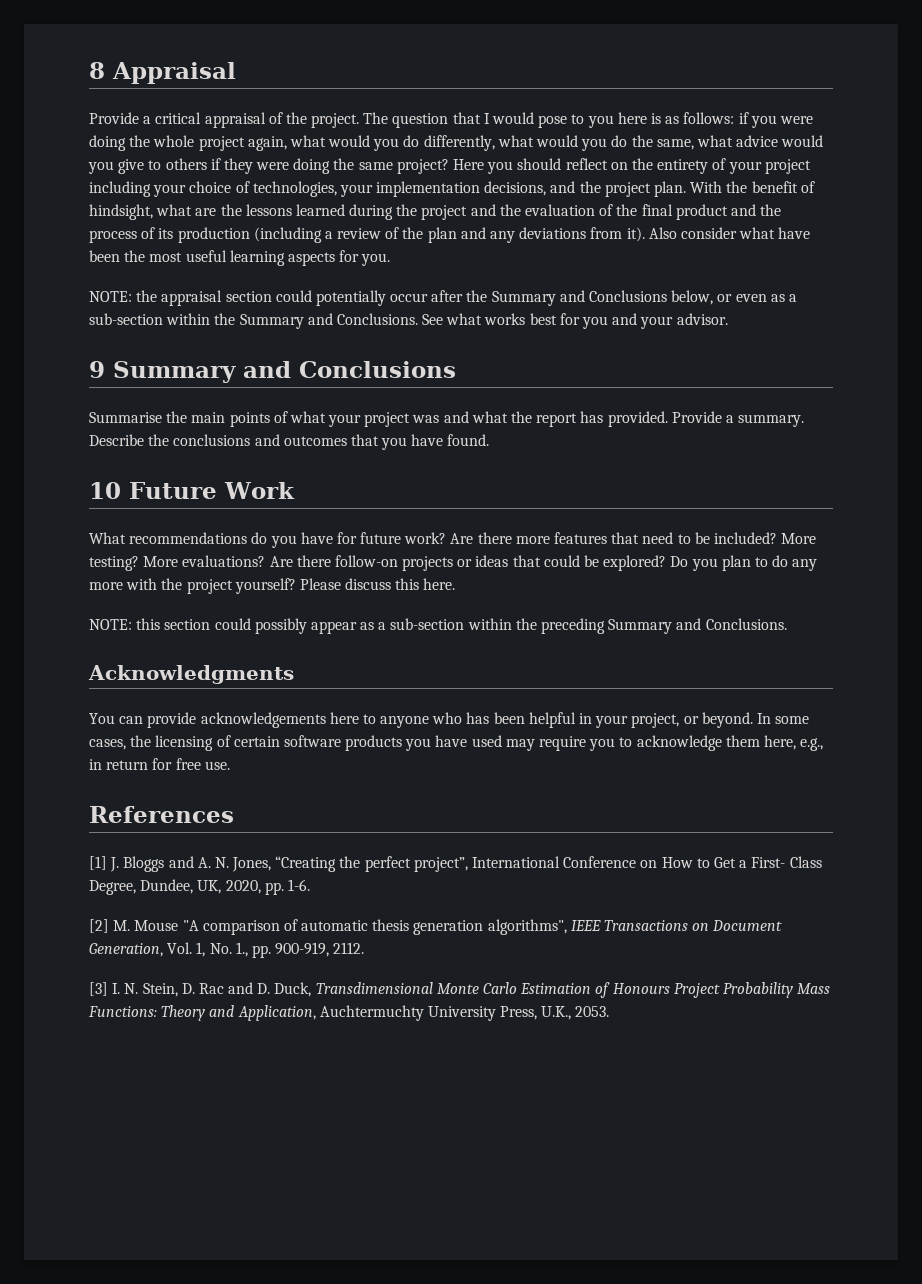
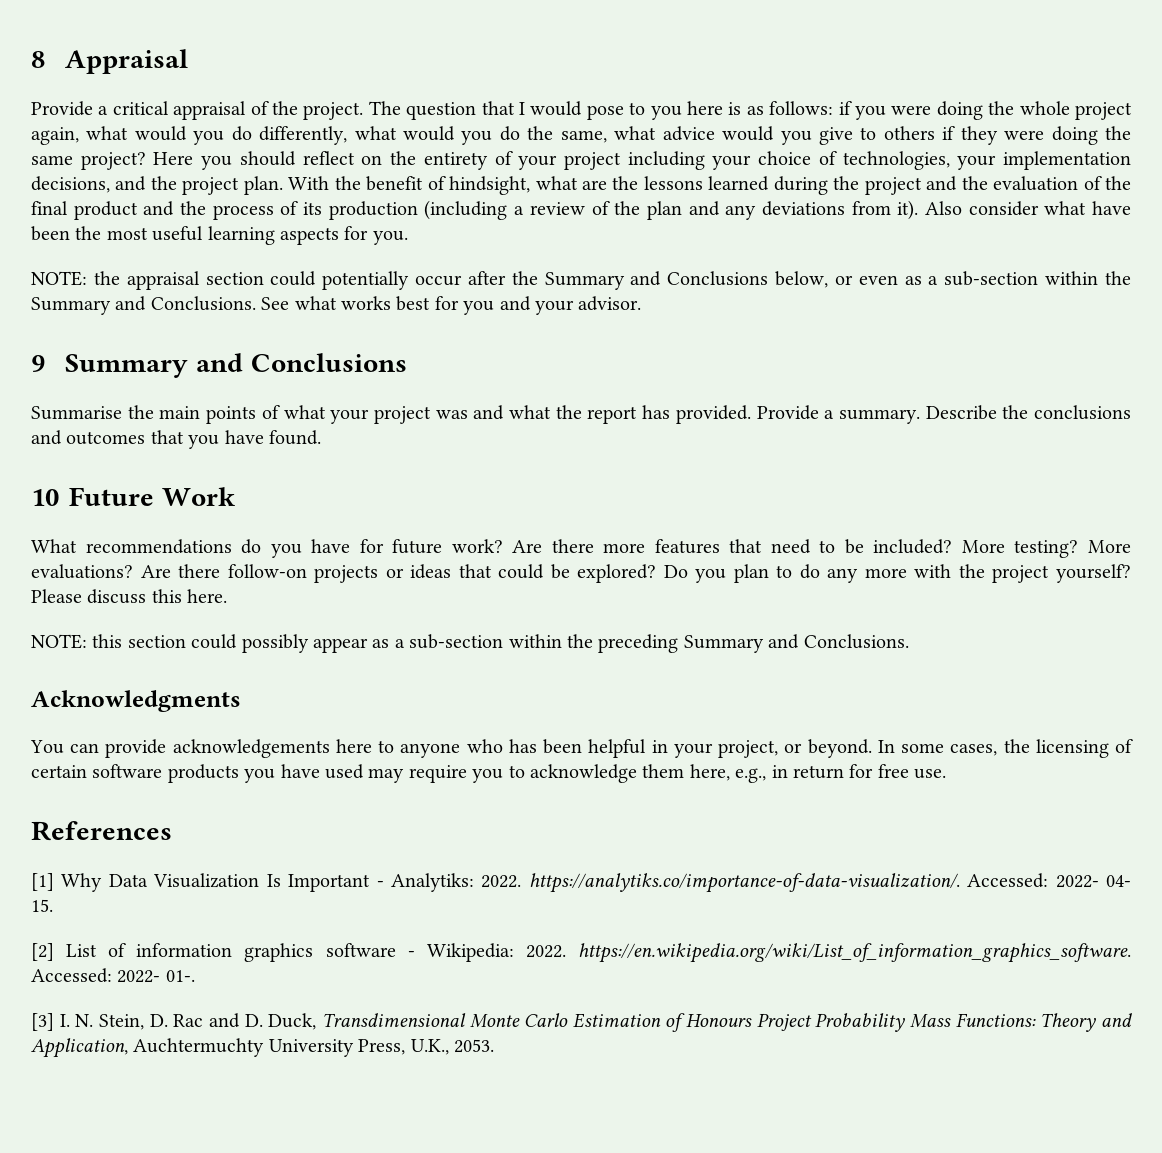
- [1] J. Bloggs and A. N. Jones, “Creating the perfect project”, International Conference on How to Get a First- Class Degree, Dundee, UK, 2020, pp. 1-6.
- [2] M. Mouse "A comparison of automatic thesis generation algorithms", IEEE Transactions on Document Generation, Vol. 1, No. 1., pp. 900-919, 2112.
+ [1] Why Data Visualization Is Important - Analytiks: 2022. https://analytiks.co/importance-of-data-visualization/. Accessed: 2022- 04- 15.
+ [2] List of information graphics software - Wikipedia: 2022. https://en.wikipedia.org/wiki/List_of_information_graphics_software. Accessed: 2022- 01-.

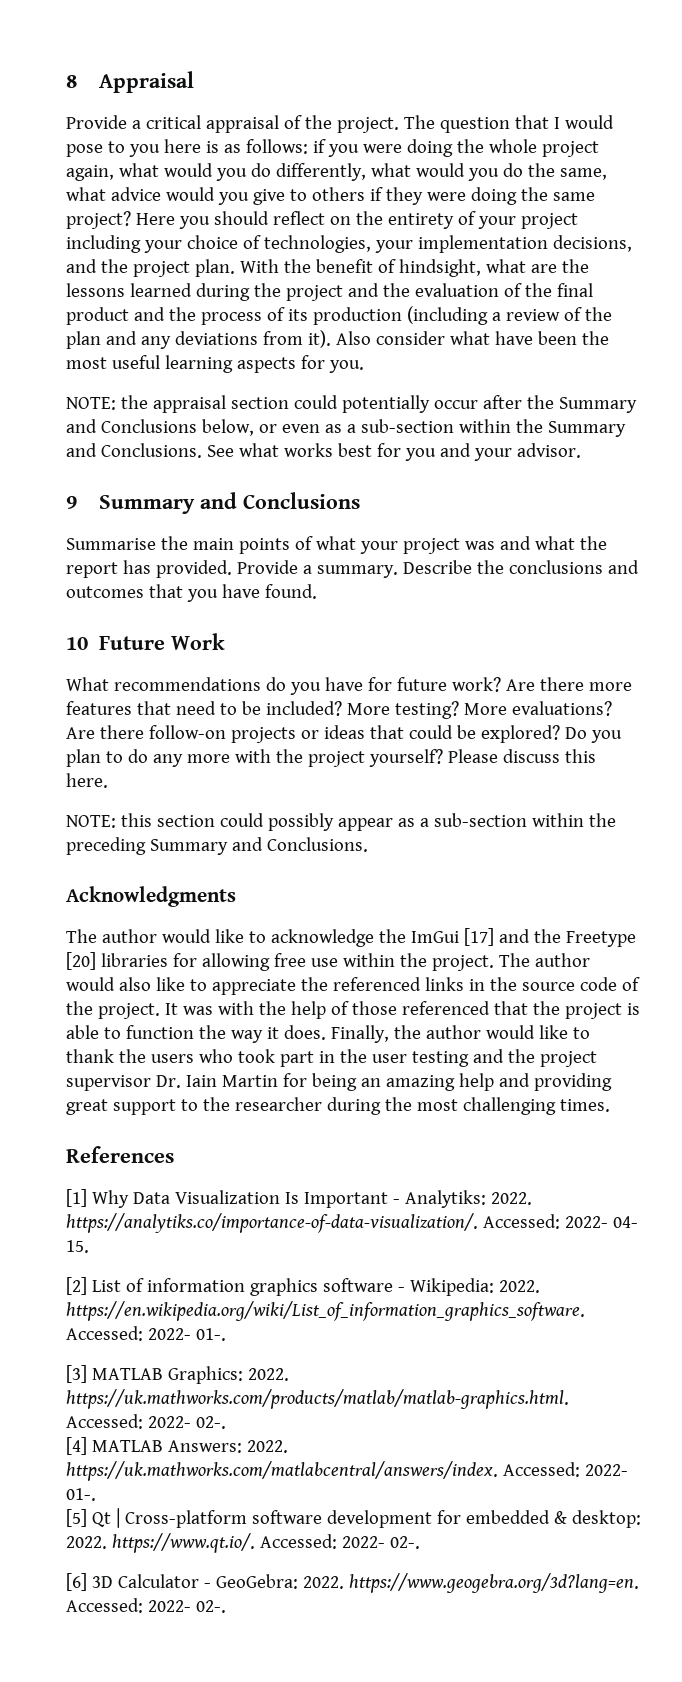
- You can provide acknowledgements here to anyone who has been helpful in your project, or beyond. In some cases, the licensing of certain software products you have used may require you to acknowledge them here, e.g., in return for free use.
+ The author would like to acknowledge the ImGui [17] and the Freetype [20] libraries for allowing free use within the project. The author would also like to appreciate the referenced links in the source code of the project. It was with the help of those referenced that the project is able to function the way it does. Finally, the author would like to thank the users who took part in the user testing and the project supervisor Dr. Iain Martin for being an amazing help and providing great support to the researcher during the most challenging times.
- [3] I. N. Stein, D. Rac and D. Duck, Transdimensional Monte Carlo Estimation of Honours Project Probability Mass Functions: Theory and Application, Auchtermuchty University Press, U.K., 2053.
+ [3] MATLAB Graphics: 2022. https://uk.mathworks.com/products/matlab/matlab-graphics.html. Accessed: 2022- 02-.
+ [4] MATLAB Answers: 2022. https://uk.mathworks.com/matlabcentral/answers/index. Accessed: 2022- 01-.
+ [5] Qt | Cross-platform software development for embedded & desktop: 2022. https://www.qt.io/. Accessed: 2022- 02-.
+ [6] 3D Calculator - GeoGebra: 2022. https://www.geogebra.org/3d?lang=en. Accessed: 2022- 02-.

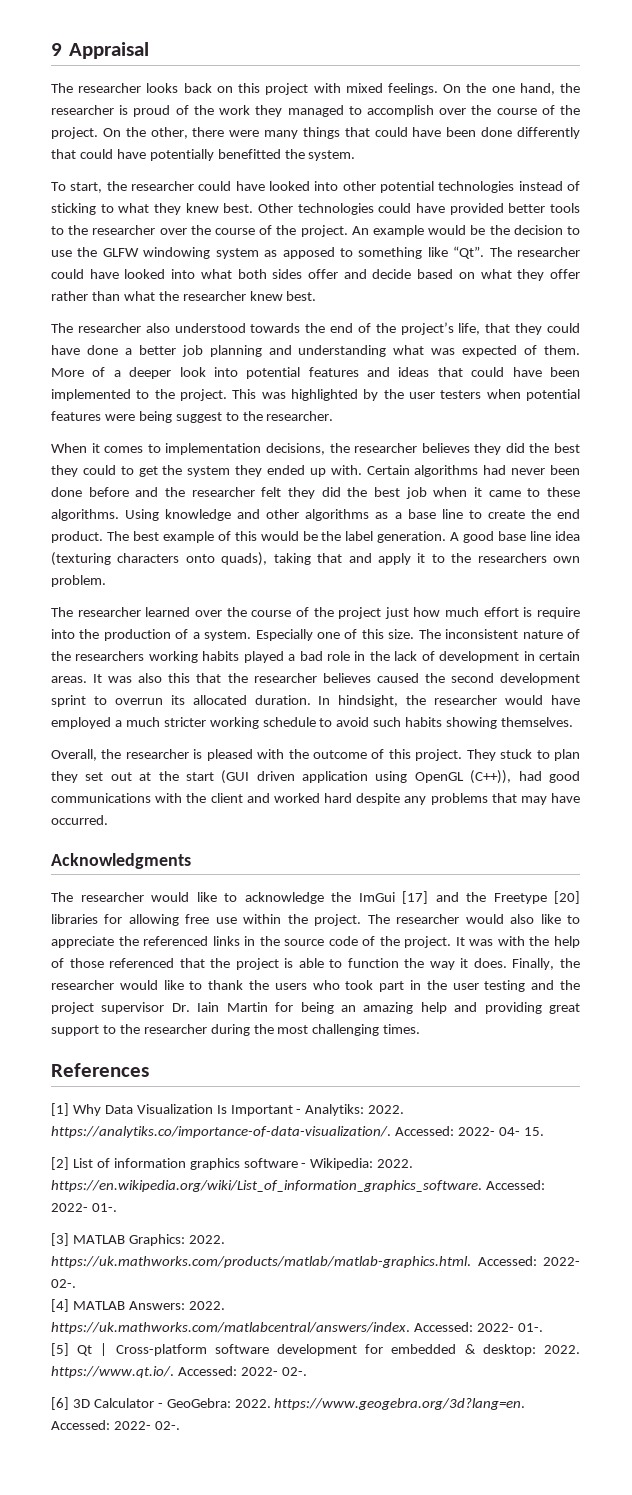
- 8 Appraisal
+ 9 Appraisal
- Provide a critical appraisal of the project. The question that I would pose to you here is as follows: if you were doing the whole project again, what would you do differently, what would you do the same, what advice would you give to others if they were doing the same project? Here you should reflect on the entirety of your project including your choice of technologies, your implementation decisions, and the project plan. With the benefit of hindsight, what are the lessons learned during the project and the evaluation of the final product and the process of its production (including a review of the plan and any deviations from it). Also consider what have been the most useful learning aspects for you.
- NOTE: the appraisal section could potentially occur after the Summary and Conclusions below, or even as a sub-section within the Summary and Conclusions. See what works best for you and your advisor.
- 9 Summary and Conclusions
- Summarise the main points of what your project was and what the report has provided. Provide a summary. Describe the conclusions and outcomes that you have found.
- 10 Future Work
- What recommendations do you have for future work? Are there more features that need to be included? More testing? More evaluations? Are there follow-on projects or ideas that could be explored? Do you plan to do any more with the project yourself? Please discuss this here.
- NOTE: this section could possibly appear as a sub-section within the preceding Summary and Conclusions.
+ The researcher looks back on this project with mixed feelings. On the one hand, the researcher is proud of the work they managed to accomplish over the course of the project. On the other, there were many things that could have been done differently that could have potentially benefitted the system.
+ To start, the researcher could have looked into other potential technologies instead of sticking to what they knew best. Other technologies could have provided better tools to the researcher over the course of the project. An example would be the decision to use the GLFW windowing system as apposed to something like “Qt”. The researcher could have looked into what both sides offer and decide based on what they offer rather than what the researcher knew best.
+ The researcher also understood towards the end of the project’s life, that they could have done a better job planning and understanding what was expected of them. More of a deeper look into potential features and ideas that could have been implemented to the project. This was highlighted by the user testers when potential features were being suggest to the researcher.
+ When it comes to implementation decisions, the researcher believes they did the best they could to get the system they ended up with. Certain algorithms had never been done before and the researcher felt they did the best job when it came to these algorithms. Using knowledge and other algorithms as a base line to create the end product. The best example of this would be the label generation. A good base line idea (texturing characters onto quads), taking that and apply it to the researchers own problem.
+ The researcher learned over the course of the project just how much effort is require into the production of a system. Especially one of this size. The inconsistent nature of the researchers working habits played a bad role in the lack of development in certain areas. It was also this that the researcher believes caused the second development sprint to overrun its allocated duration. In hindsight, the researcher would have employed a much stricter working schedule to avoid such habits showing themselves.
+ Overall, the researcher is pleased with the outcome of this project. They stuck to plan they set out at the start (GUI driven application using OpenGL (C++)), had good communications with the client and worked hard despite any problems that may have occurred.
- The author would like to acknowledge the ImGui [17] and the Freetype [20] libraries for allowing free use within the project.
+ The researcher would like to acknowledge the ImGui [17] and the Freetype [20] libraries for allowing free use within the project.
- The author would also like to appreciate the referenced links in the source code of the project.
+ The researcher would also like to appreciate the referenced links in the source code of the project.
- Finally, the author would like to thank the users who took part in the user testing and the project supervisor Dr. Iain Martin for being an amazing help and providing great support to the researcher during the most challenging times.
+ Finally, the researcher would like to thank the users who took part in the user testing and the project supervisor Dr. Iain Martin for being an amazing help and providing great support to the researcher during the most challenging times.

